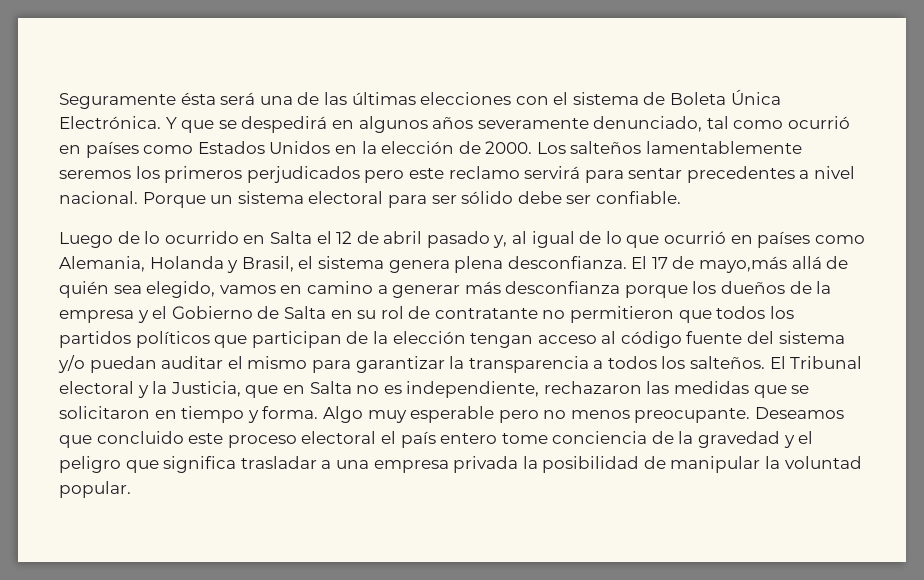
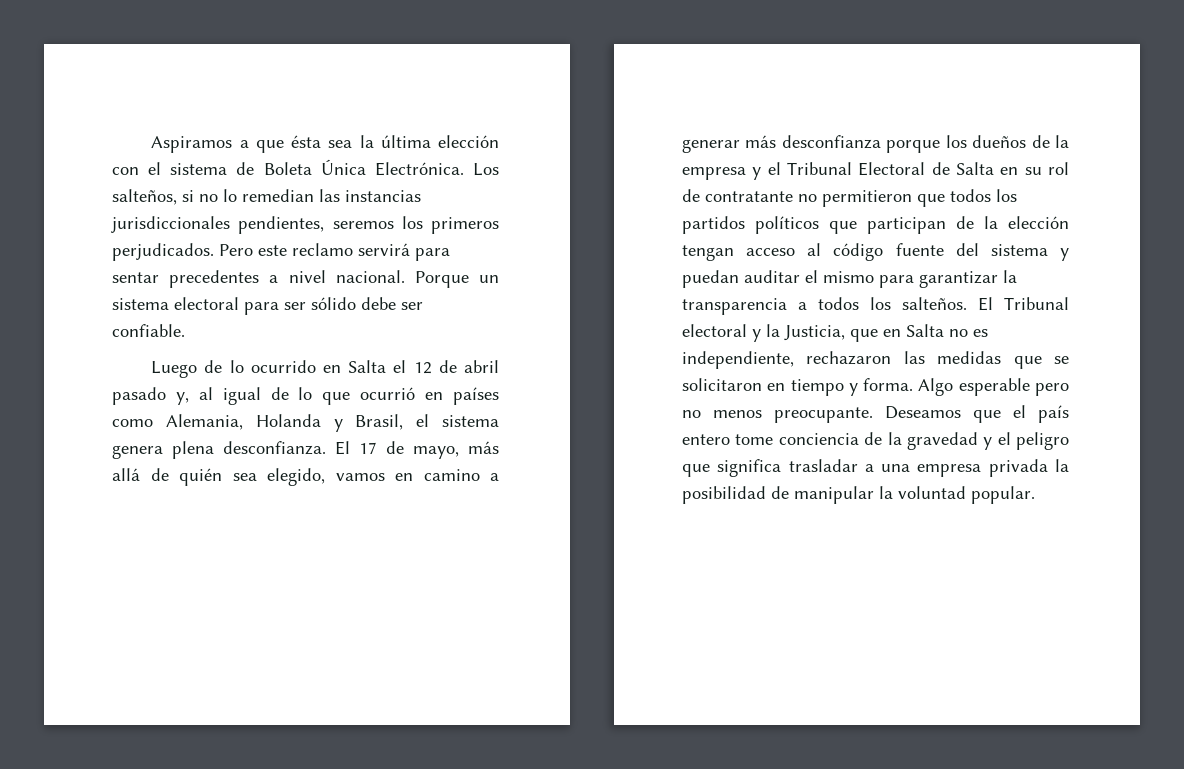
- Seguramente ésta será una de las últimas elecciones con el sistema de Boleta Única Electrónica.
+ Aspiramos a que ésta sea la última elección con el sistema de Boleta Única Electrónica.
- Y que se despedirá en algunos años severamente denunciado, tal como ocurrió en países como Estados Unidos en la elección de 2000. Los salteños lamentablemente seremos los primeros perjudicados pero este reclamo servirá para sentar precedentes a nivel nacional.
+ Los salteños, si no lo remedian las instancias jurisdiccionales pendientes, seremos los primeros perjudicados. Pero este reclamo servirá para sentar precedentes a nivel nacional.
- El 17 de mayo,más allá de quién sea elegido, vamos en camino a generar más desconfianza porque los dueños de la empresa y el Gobierno de Salta en su rol de contratante no permitieron que todos los partidos políticos que participan de la elección tengan acceso al código fuente del sistema y/o puedan auditar el mismo para garantizar la transparencia a todos los salteños.
+ El 17 de mayo, más allá de quién sea elegido, vamos en camino a generar más desconfianza porque los dueños de la empresa y el Tribunal Electoral de Salta en su rol de contratante no permitieron que todos los partidos políticos que participan de la elección tengan acceso al código fuente del sistema y puedan auditar el mismo para garantizar la transparencia a todos los salteños.
- Algo muy esperable pero no menos preocupante.
+ Algo esperable pero no menos preocupante.
- Deseamos que concluido este proceso electoral el país entero tome conciencia de la gravedad y el peligro que significa trasladar a una empresa privada la posibilidad de manipular la voluntad popular.
+ Deseamos que el país entero tome conciencia de la gravedad y el peligro que significa trasladar a una empresa privada la posibilidad de manipular la voluntad popular.

